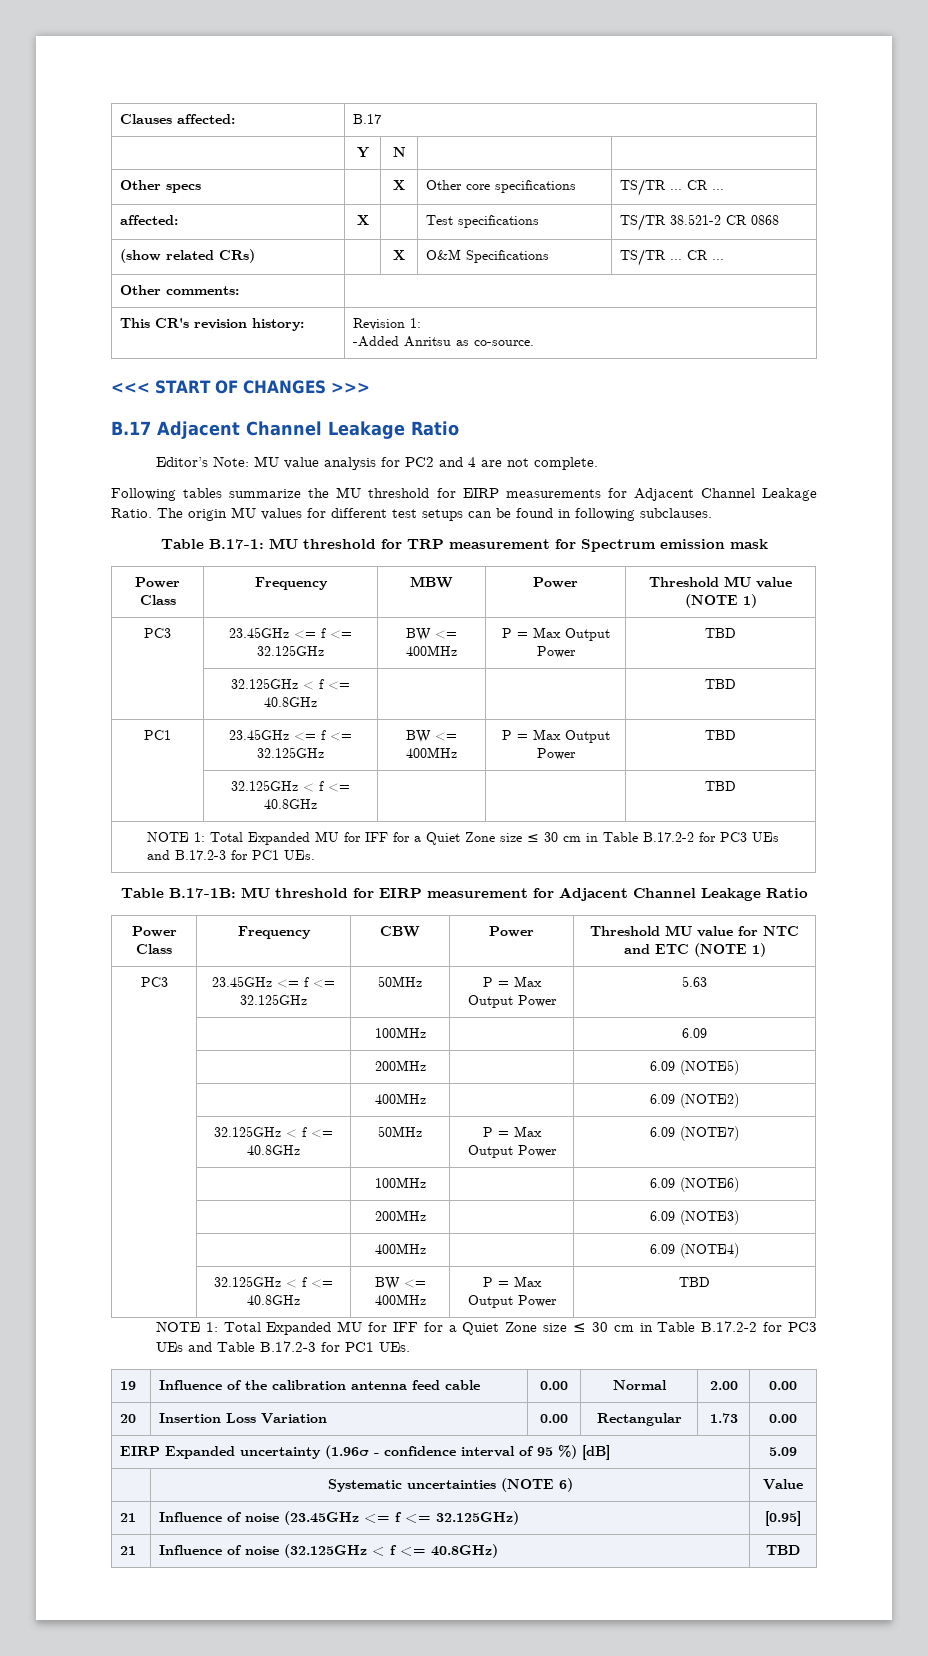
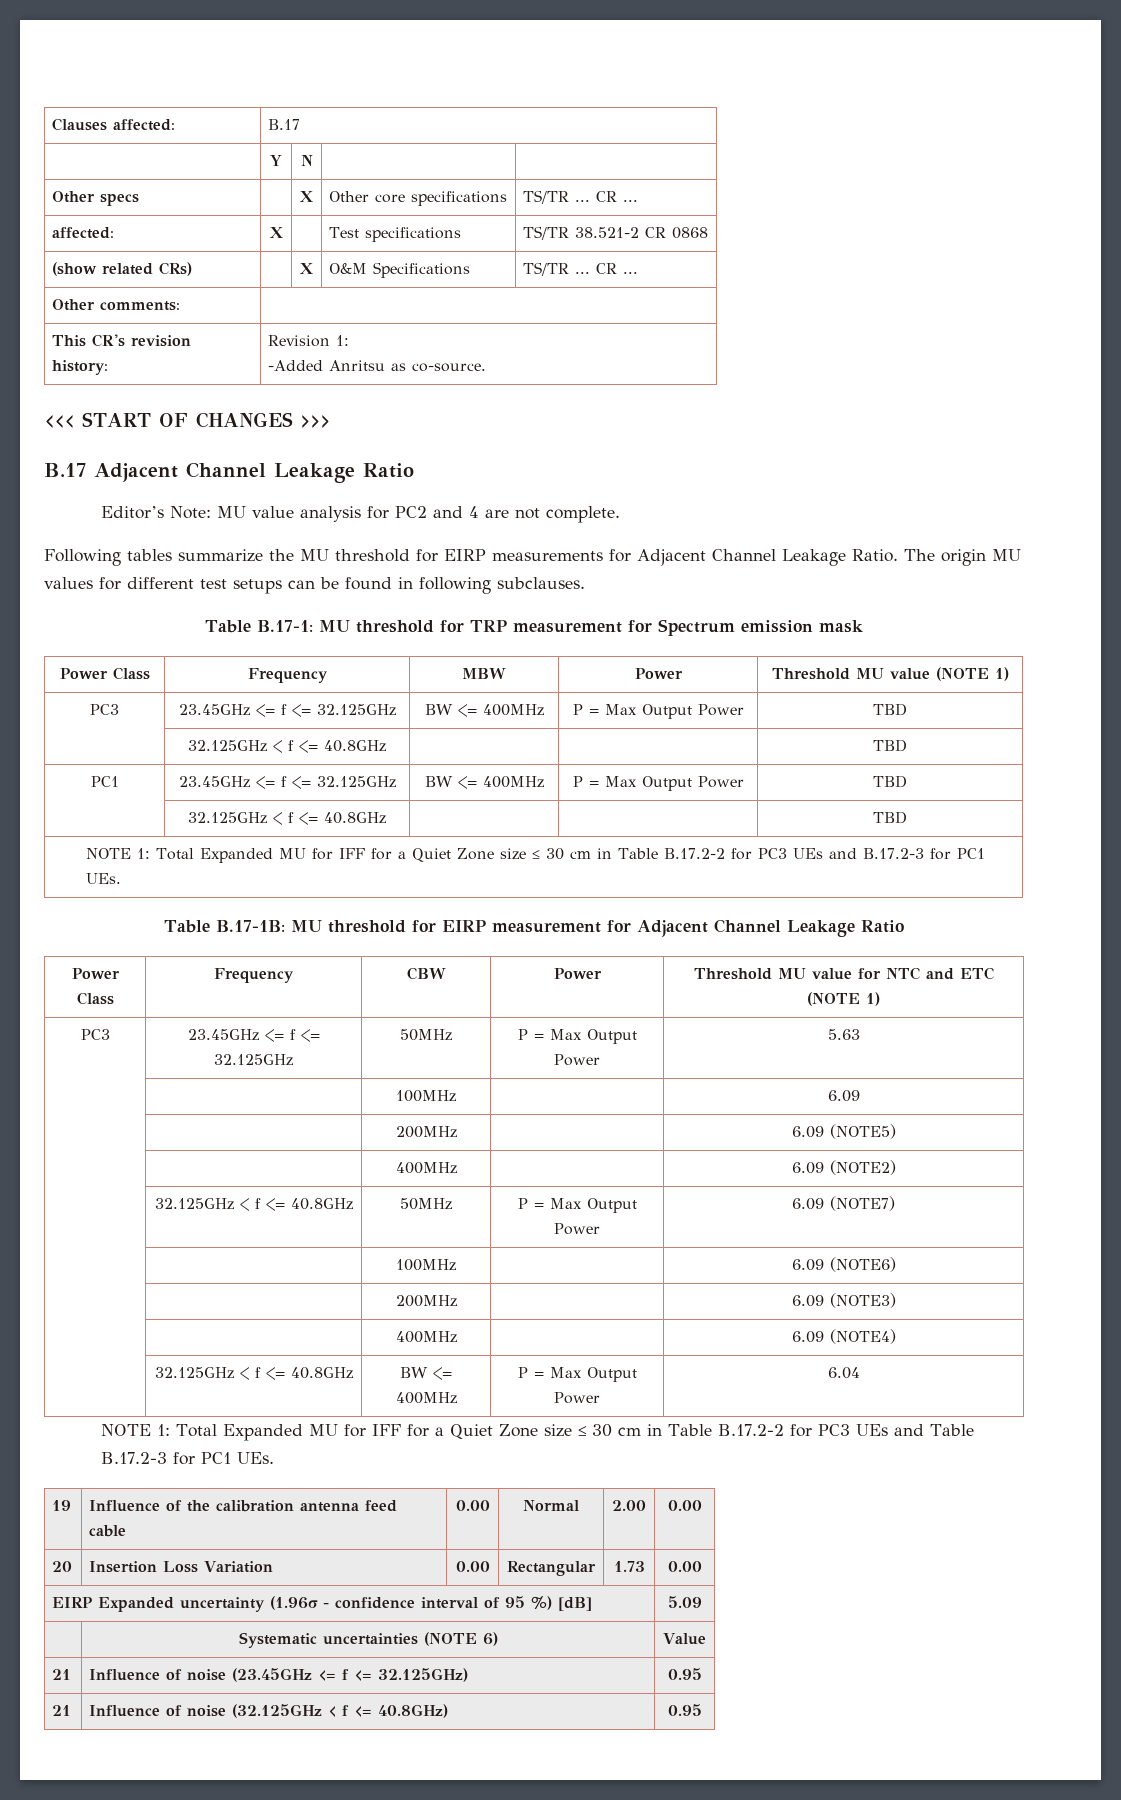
- | 32.125GHz < f <= 40.8GHz | BW <= 400MHz | P = Max Output Power | TBD
+ | 32.125GHz < f <= 40.8GHz | BW <= 400MHz | P = Max Output Power | 6.04
- 21 | Influence of noise (23.45GHz <= f <= 32.125GHz) | [0.95]
+ 21 | Influence of noise (23.45GHz <= f <= 32.125GHz) | 0.95
- 21 | Influence of noise (32.125GHz < f <= 40.8GHz) | TBD
+ 21 | Influence of noise (32.125GHz < f <= 40.8GHz) | 0.95

